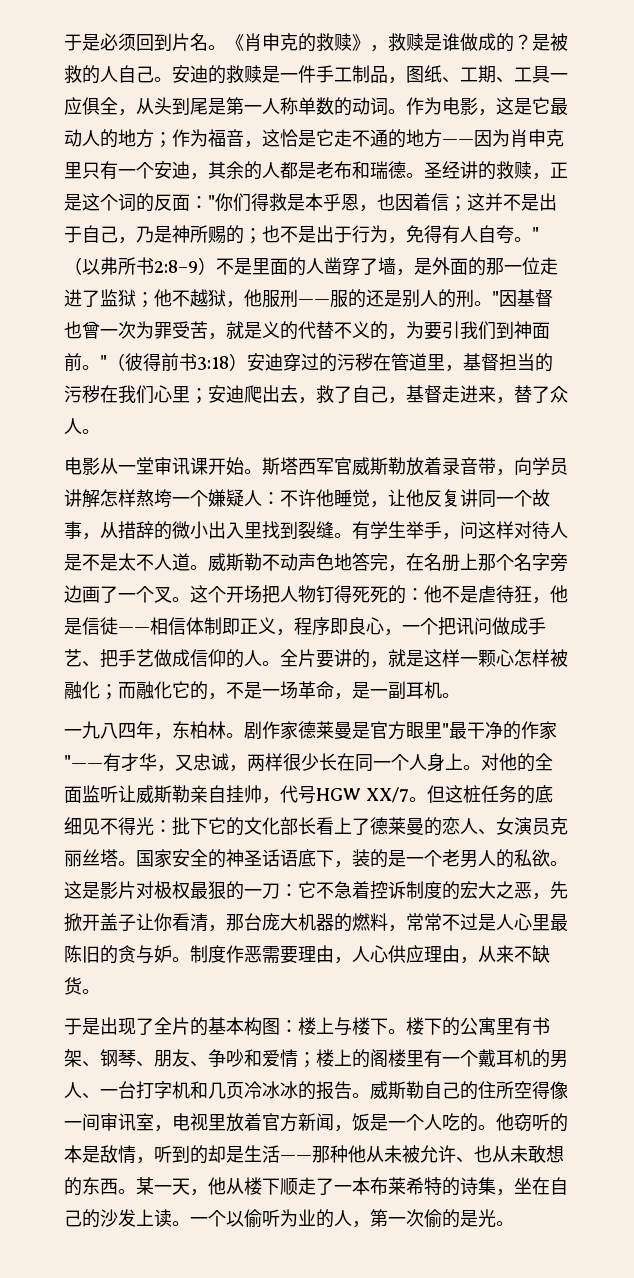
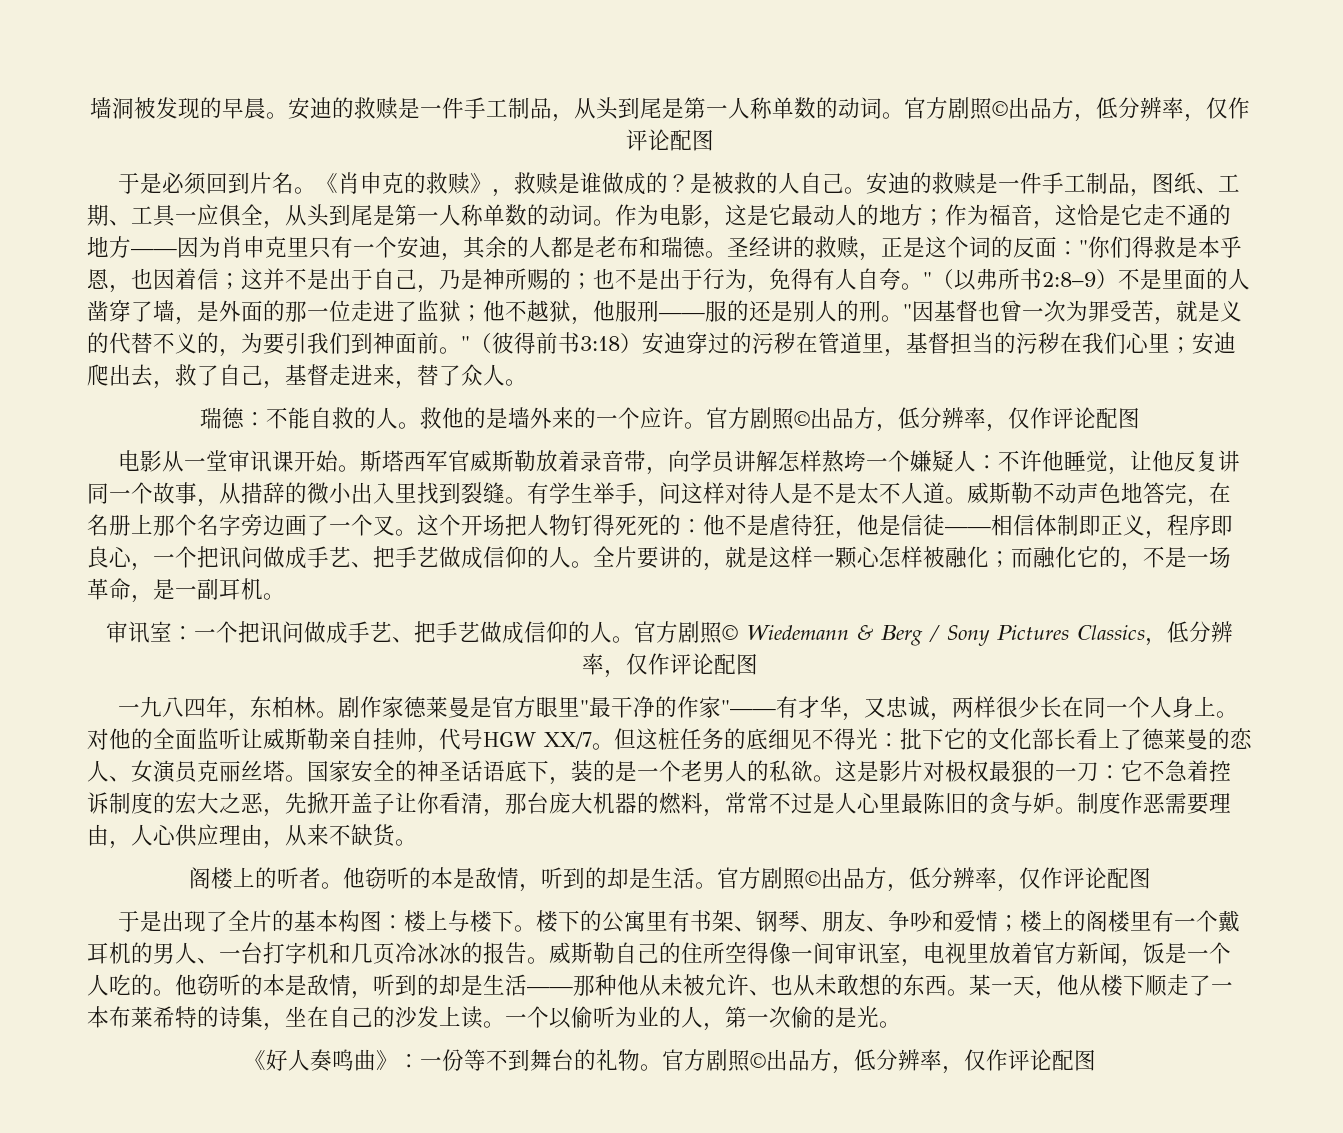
+ 墙洞被发现的早晨。安迪的救赎是一件手工制品，从头到尾是第一人称单数的动词。官方剧照©出品方，低分辨率，仅作评论配图
+ 瑞德：不能自救的人。救他的是墙外来的一个应许。官方剧照©出品方，低分辨率，仅作评论配图
+ 审讯室：一个把讯问做成手艺、把手艺做成信仰的人。官方剧照© Wiedemann & Berg / Sony Pictures Classics，低分辨率，仅作评论配图
+ 阁楼上的听者。他窃听的本是敌情，听到的却是生活。官方剧照©出品方，低分辨率，仅作评论配图
+ 《好人奏鸣曲》：一份等不到舞台的礼物。官方剧照©出品方，低分辨率，仅作评论配图

